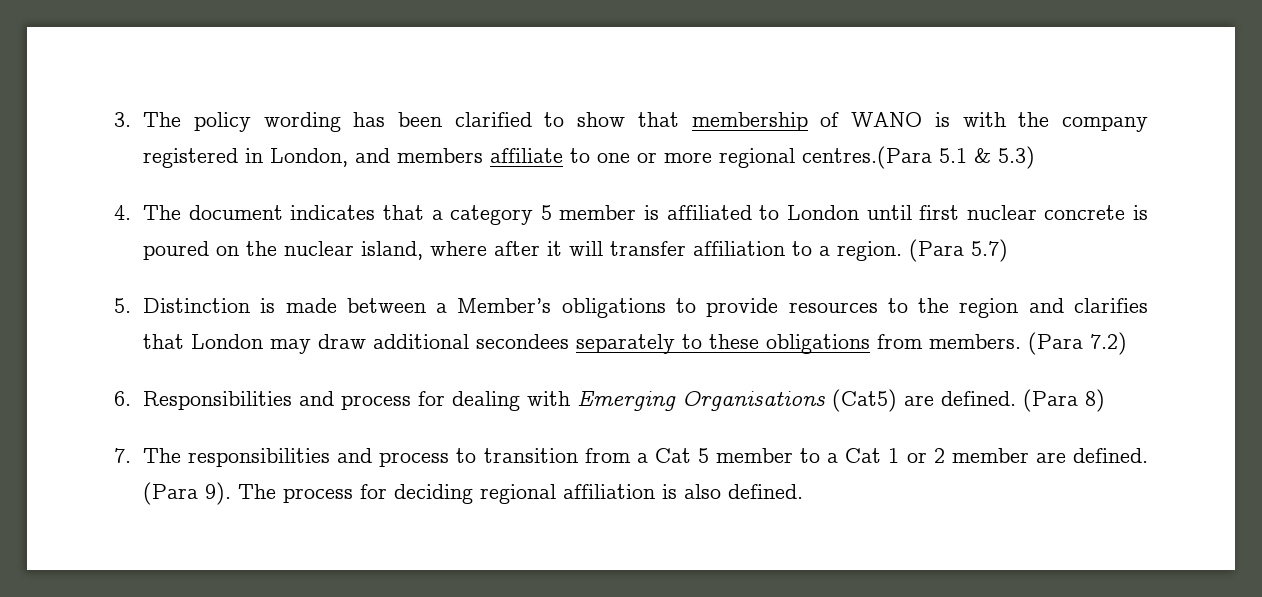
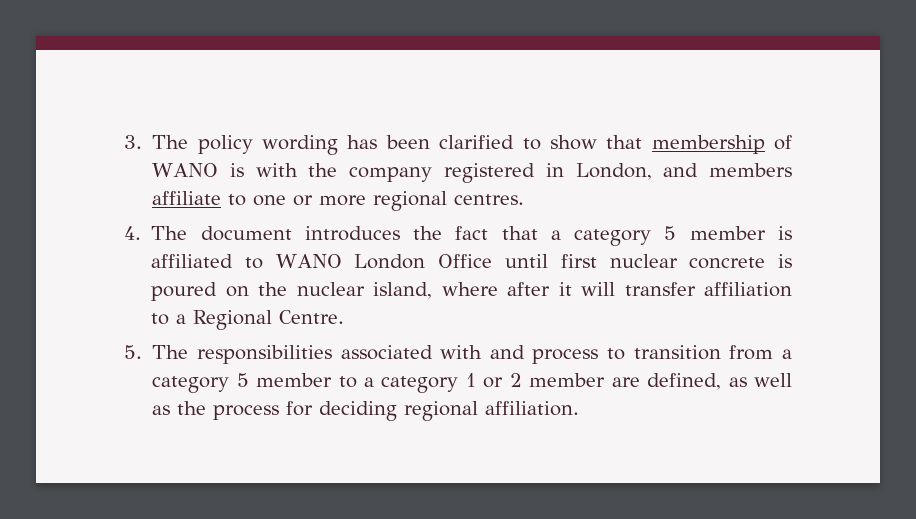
- 3. The policy wording has been clarified to show that membership of WANO is with the company registered in London, and members affiliate to one or more regional centres.(Para 5.1 & 5.3)
+ 3. The policy wording has been clarified to show that membership of WANO is with the company registered in London, and members affiliate to one or more regional centres.
- 4. The document indicates that a category 5 member is affiliated to London until first nuclear concrete is poured on the nuclear island, where after it will transfer affiliation to a region. (Para 5.7)
- 5. Distinction is made between a Member’s obligations to provide resources to the region and clarifies that London may draw additional secondees separately to these obligations from members. (Para 7.2)
- 6. Responsibilities and process for dealing with Emerging Organisations (Cat5) are defined. (Para 8)
- 7. The responsibilities and process to transition from a Cat 5 member to a Cat 1 or 2 member are defined. (Para 9). The process for deciding regional affiliation is also defined.
+ 4. The document introduces the fact that a category 5 member is affiliated to WANO London Office until first nuclear concrete is poured on the nuclear island, where after it will transfer affiliation to a Regional Centre.
+ 5. The responsibilities associated with and process to transition from a category 5 member to a category 1 or 2 member are defined, as well as the process for deciding regional affiliation.

